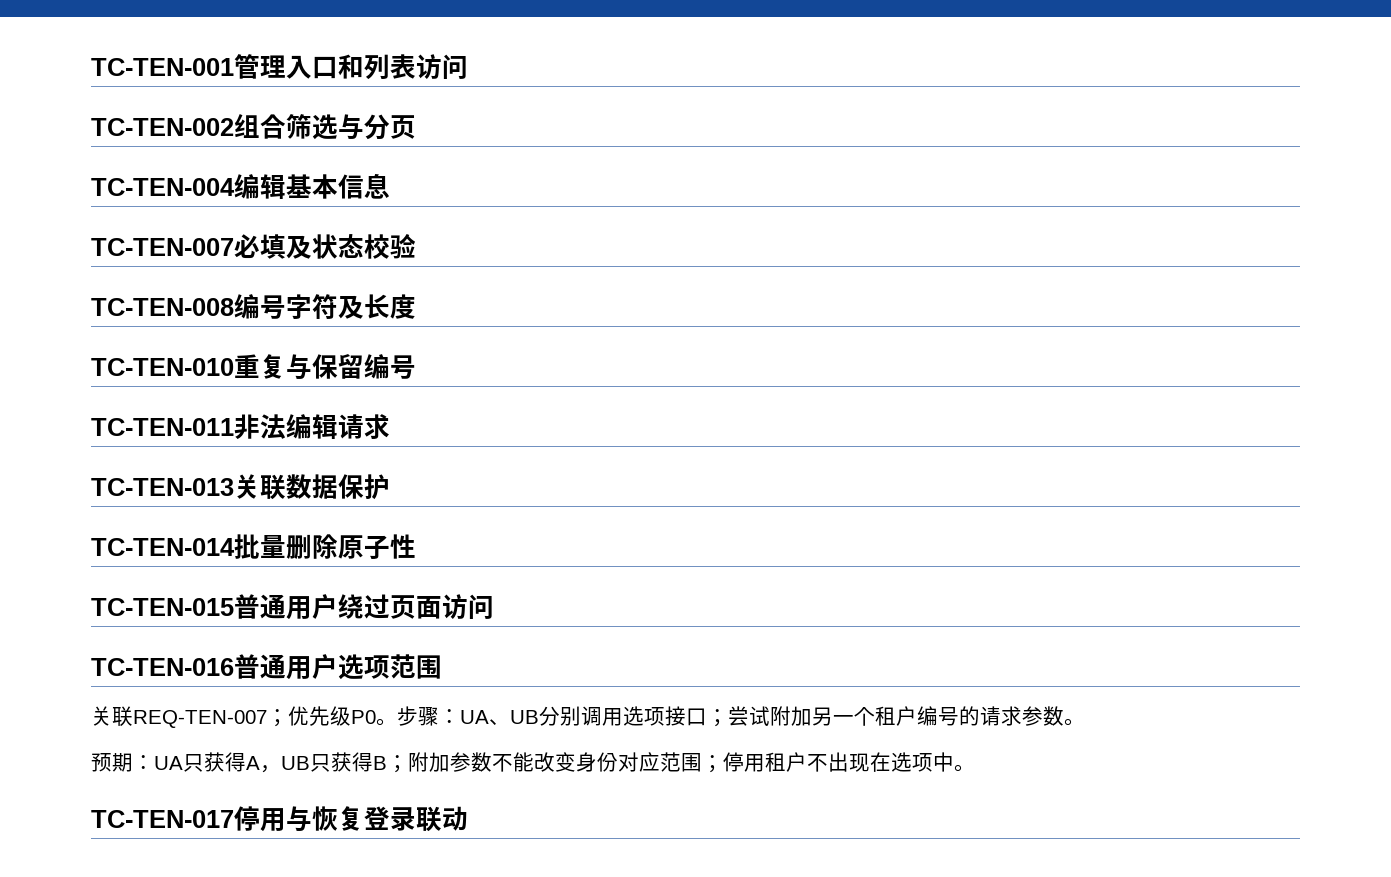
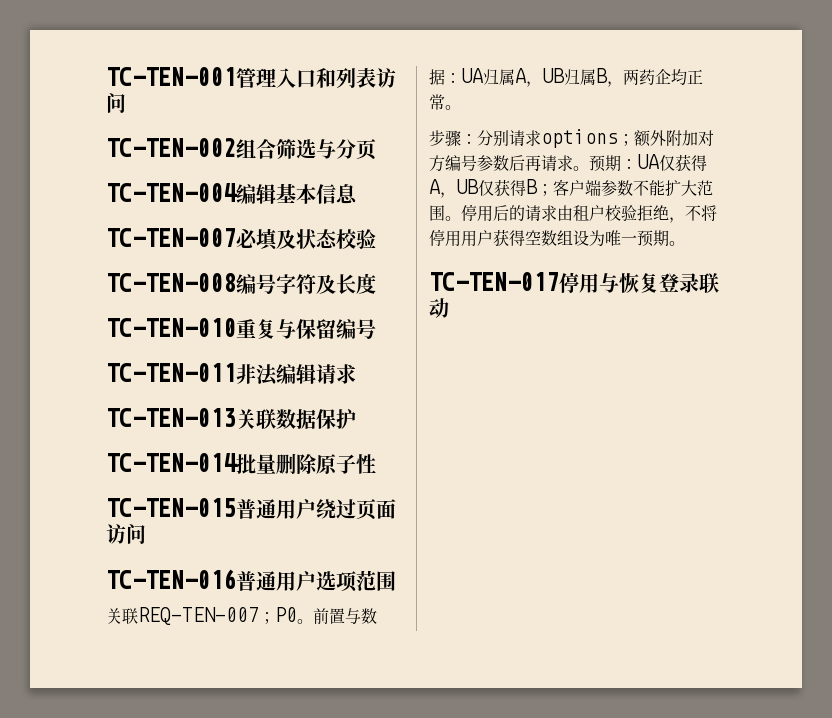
- 关联REQ-TEN-007；优先级P0。步骤：UA、UB分别调用选项接口；尝试附加另一个租户编号的请求参数。
- 预期：UA只获得A，UB只获得B；附加参数不能改变身份对应范围；停用租户不出现在选项中。
+ 关联REQ-TEN-007；P0。前置与数据：UA归属A，UB归属B，两药企均正常。
+ 步骤：分别请求options；额外附加对方编号参数后再请求。预期：UA仅获得A，UB仅获得B；客户端参数不能扩大范围。停用后的请求由租户校验拒绝，不将停用用户获得空数组设为唯一预期。

